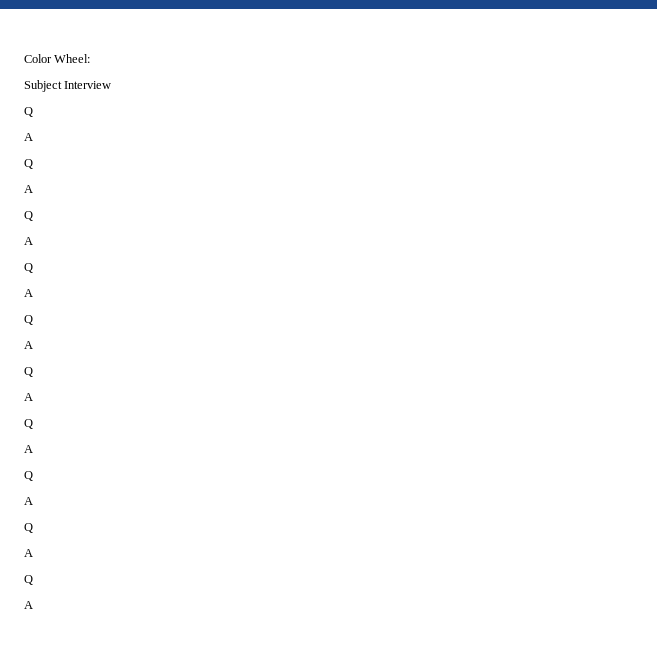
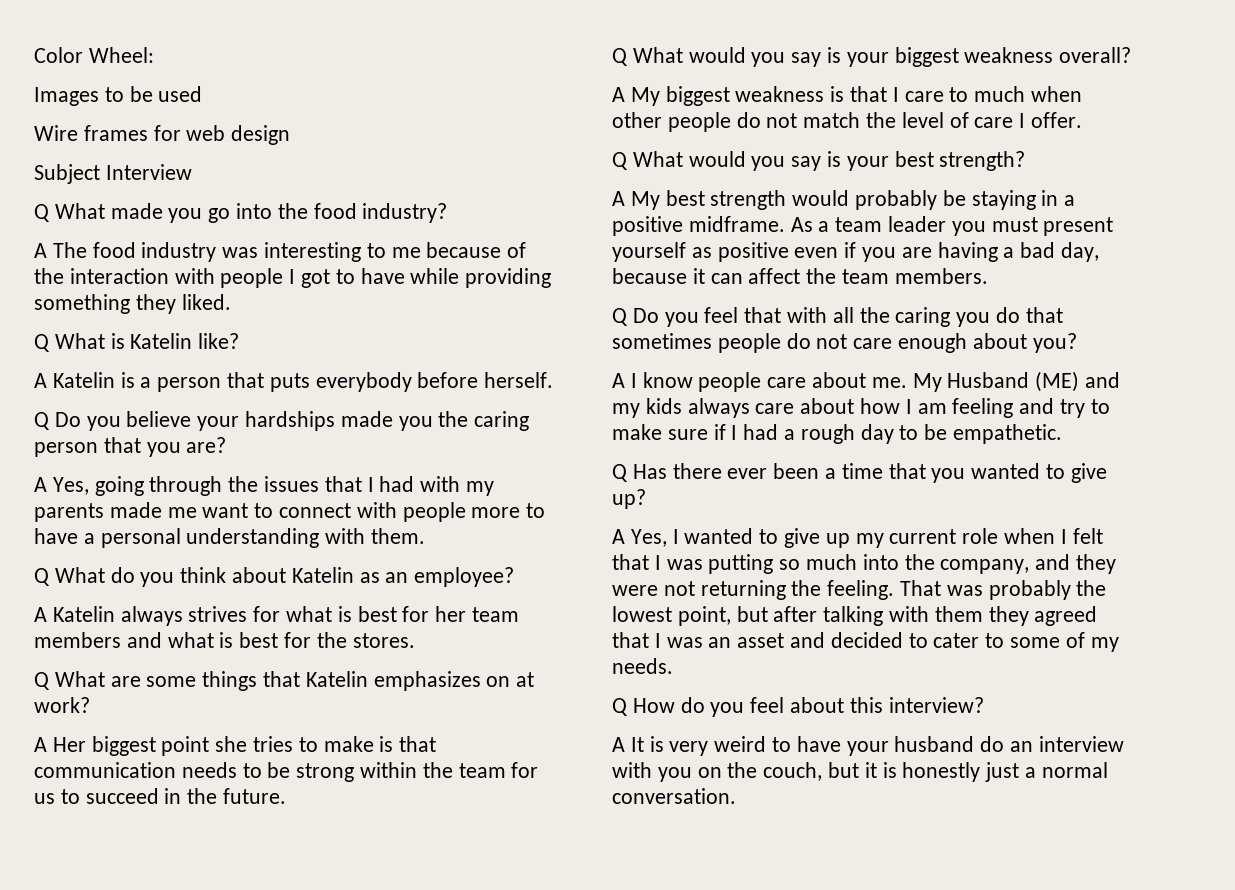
+ Images to be used
+ Wire frames for web design
  Subject Interview
- Q
- A
- Q
- A
- Q
- A
- Q
- A
- Q
- A
- Q
- A
- Q
- A
- Q
- A
- Q
- A
- Q
- A
+ Q What made you go into the food industry?
+ A The food industry was interesting to me because of the interaction with people I got to have while providing something they liked.
+ Q What is Katelin like?
+ A Katelin is a person that puts everybody before herself.
+ Q Do you believe your hardships made you the caring person that you are?
+ A Yes, going through the issues that I had with my parents made me want to connect with people more to have a personal understanding with them.
+ Q What do you think about Katelin as an employee?
+ A Katelin always strives for what is best for her team members and what is best for the stores.
+ Q What are some things that Katelin emphasizes on at work?
+ A Her biggest point she tries to make is that communication needs to be strong within the team for us to succeed in the future.
+ Q What would you say is your biggest weakness overall?
+ A My biggest weakness is that I care to much when other people do not match the level of care I offer.
+ Q What would you say is your best strength?
+ A My best strength would probably be staying in a positive midframe. As a team leader you must present yourself as positive even if you are having a bad day, because it can affect the team members.
+ Q Do you feel that with all the caring you do that sometimes people do not care enough about you?
+ A I know people care about me. My Husband (ME) and my kids always care about how I am feeling and try to make sure if I had a rough day to be empathetic.
+ Q Has there ever been a time that you wanted to give up?
+ A Yes, I wanted to give up my current role when I felt that I was putting so much into the company, and they were not returning the feeling. That was probably the lowest point, but after talking with them they agreed that I was an asset and decided to cater to some of my needs.
+ Q How do you feel about this interview?
+ A It is very weird to have your husband do an interview with you on the couch, but it is honestly just a normal conversation.

